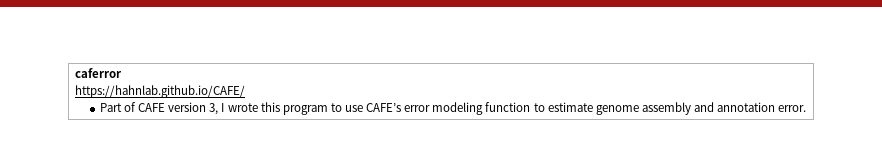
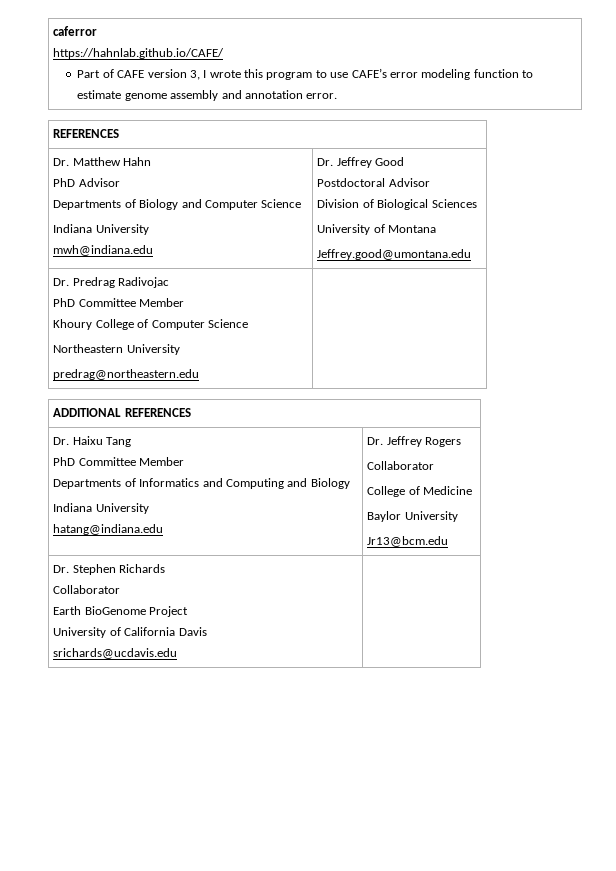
  caferror
  https://hahnlab.github.io/CAFE/
  Part of CAFE version 3, I wrote this program to use CAFE’s error modeling function to estimate genome assembly and annotation error.
+ REFERENCES
+ Dr. Matthew Hahn
+ PhD Advisor
+ Departments of Biology and Computer Science
+ Indiana University
+ mwh@indiana.edu | Dr. Jeffrey Good
+ Postdoctoral Advisor
+ Division of Biological Sciences
+ University of Montana
+ Jeffrey.good@umontana.edu
+ Dr. Predrag Radivojac
+ PhD Committee Member
+ Khoury College of Computer Science
+ Northeastern University
+ predrag@northeastern.edu |
+ ADDITIONAL REFERENCES
+ Dr. Haixu Tang
+ PhD Committee Member
+ Departments of Informatics and Computing and Biology
+ Indiana University
+ hatang@indiana.edu | Dr. Jeffrey Rogers
+ Collaborator
+ College of Medicine
+ Baylor University
+ Jr13@bcm.edu
+ Dr. Stephen Richards
+ Collaborator
+ Earth BioGenome Project
+ University of California Davis
+ srichards@ucdavis.edu |

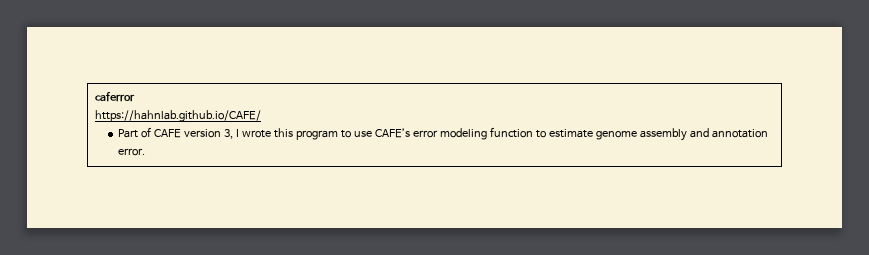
  caferror
  https://hahnlab.github.io/CAFE/
  Part of CAFE version 3, I wrote this program to use CAFE’s error modeling function to estimate genome assembly and annotation error.
- REFERENCES
- Dr. Matthew Hahn
- PhD Advisor
- Departments of Biology and Computer Science
- Indiana University
- mwh@indiana.edu | Dr. Jeffrey Good
- Postdoctoral Advisor
- Division of Biological Sciences
- University of Montana
- Jeffrey.good@umontana.edu
- Dr. Predrag Radivojac
- PhD Committee Member
- Khoury College of Computer Science
- Northeastern University
- predrag@northeastern.edu |
- ADDITIONAL REFERENCES
- Dr. Haixu Tang
- PhD Committee Member
- Departments of Informatics and Computing and Biology
- Indiana University
- hatang@indiana.edu | Dr. Jeffrey Rogers
- Collaborator
- College of Medicine
- Baylor University
- Jr13@bcm.edu
- Dr. Stephen Richards
- Collaborator
- Earth BioGenome Project
- University of California Davis
- srichards@ucdavis.edu |

